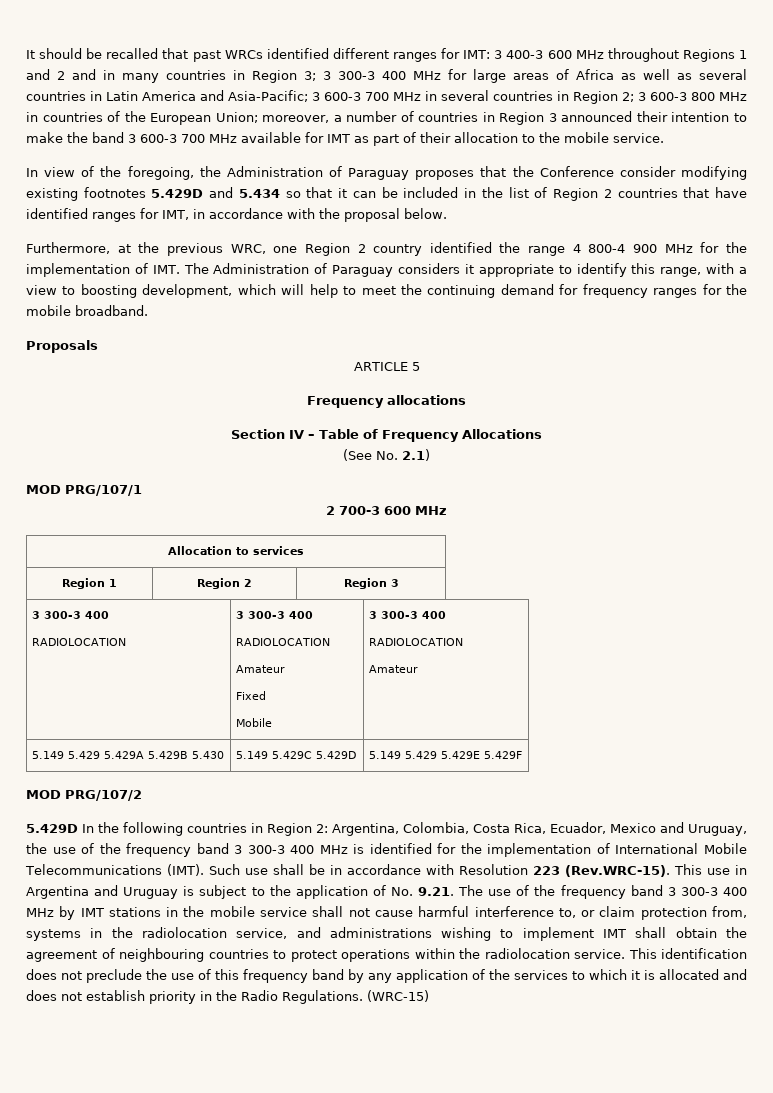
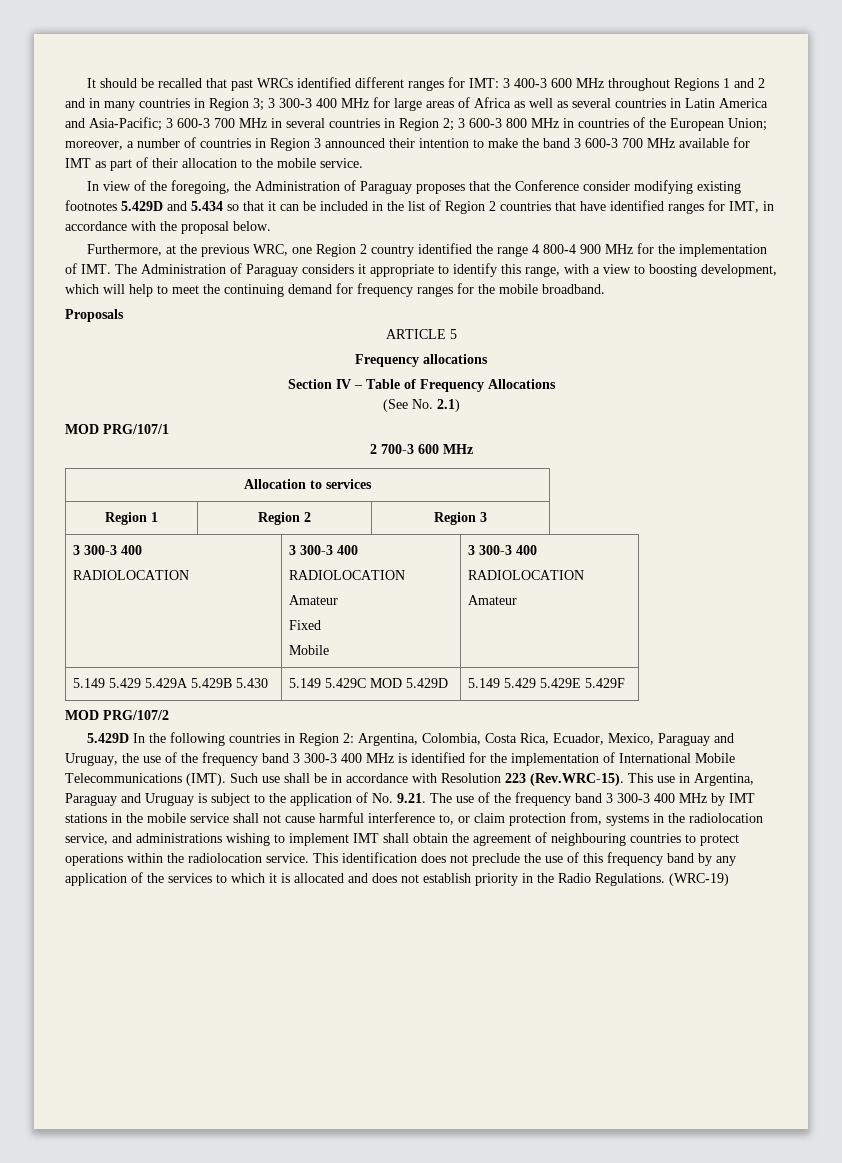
- 5.149 5.429 5.429A 5.429B 5.430 | 5.149 5.429C 5.429D | 5.149 5.429 5.429E 5.429F
+ 5.149 5.429 5.429A 5.429B 5.430 | 5.149 5.429C MOD 5.429D | 5.149 5.429 5.429E 5.429F
- 5.429D In the following countries in Region 2: Argentina, Colombia, Costa Rica, Ecuador, Mexico and Uruguay, the use of the frequency band 3 300-3 400 MHz is identified for the implementation of International Mobile Telecommunications (IMT).
+ 5.429D In the following countries in Region 2: Argentina, Colombia, Costa Rica, Ecuador, Mexico, Paraguay and Uruguay, the use of the frequency band 3 300-3 400 MHz is identified for the implementation of International Mobile Telecommunications (IMT).
- Such use shall be in accordance with Resolution 223 (Rev.WRC-15). This use in Argentina and Uruguay is subject to the application of No. 9.21. The use of the frequency band 3 300-3 400 MHz by IMT stations in the mobile service shall not cause harmful interference to, or claim protection from, systems in the radiolocation service, and administrations wishing to implement IMT shall obtain the agreement of neighbouring countries to protect operations within the radiolocation service.
+ Such use shall be in accordance with Resolution 223 (Rev.WRC-15). This use in Argentina, Paraguay and Uruguay is subject to the application of No. 9.21. The use of the frequency band 3 300-3 400 MHz by IMT stations in the mobile service shall not cause harmful interference to, or claim protection from, systems in the radiolocation service, and administrations wishing to implement IMT shall obtain the agreement of neighbouring countries to protect operations within the radiolocation service.
- (WRC-15)
+ (WRC-19)

